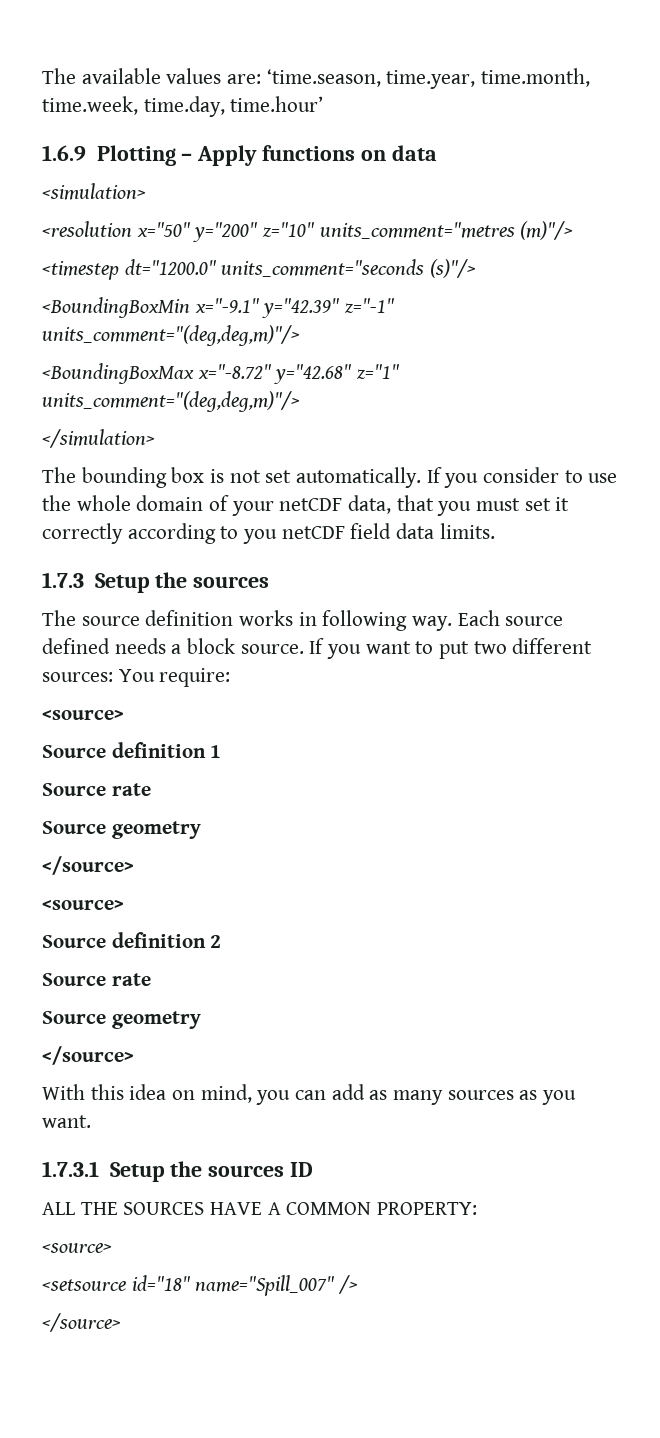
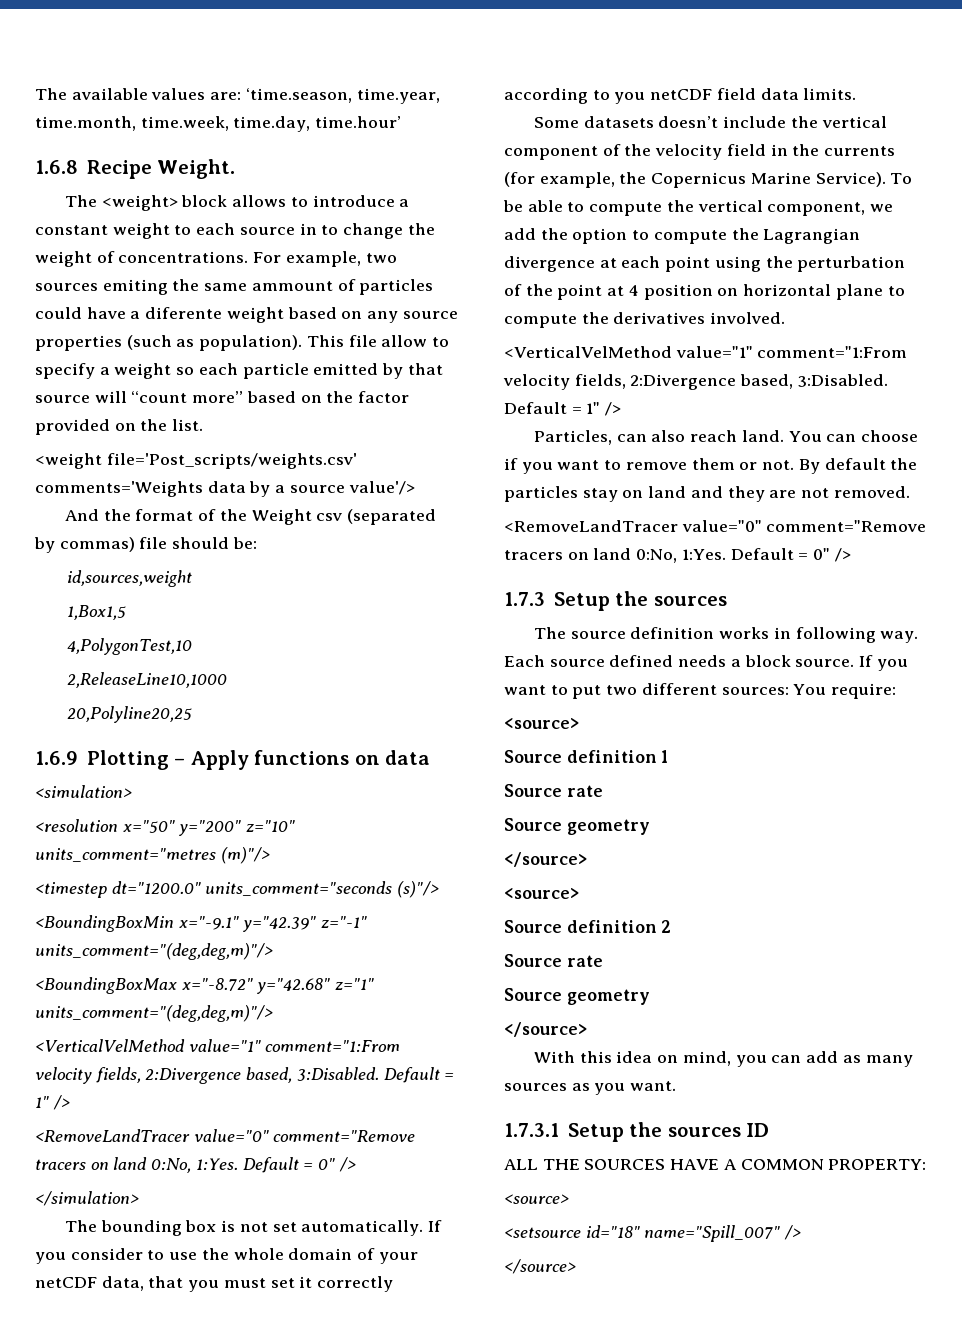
+ 1.6.8 Recipe Weight.
+ The <weight> block allows to introduce a constant weight to each source in to change the weight of concentrations. For example, two sources emiting the same ammount of particles could have a diferente weight based on any source properties (such as population). This file allow to specify a weight so each particle emitted by that source will “count more” based on the factor provided on the list.
+ <weight file='Post_scripts/weights.csv' comments='Weights data by a source value'/>
+ And the format of the Weight csv (separated by commas) file should be:
+ id,sources,weight
+ 1,Box1,5
+ 4,PolygonTest,10
+ 2,ReleaseLine10,1000
+ 20,Polyline20,25
  <BoundingBoxMax x="-8.72" y="42.68" z="1" units_comment="(deg,deg,m)"/>
+ <VerticalVelMethod value="1" comment="1:From velocity fields, 2:Divergence based, 3:Disabled. Default = 1" />
+ <RemoveLandTracer value="0" comment="Remove tracers on land 0:No, 1:Yes. Default = 0" />
+ Some datasets doesn’t include the vertical component of the velocity field in the currents (for example, the Copernicus Marine Service). To be able to compute the vertical component, we add the option to compute the Lagrangian divergence at each point using the perturbation of the point at 4 position on horizontal plane to compute the derivatives involved.
+ <VerticalVelMethod value="1" comment="1:From velocity fields, 2:Divergence based, 3:Disabled. Default = 1" />
+ Particles, can also reach land. You can choose if you want to remove them or not. By default the particles stay on land and they are not removed.
+ <RemoveLandTracer value="0" comment="Remove tracers on land 0:No, 1:Yes. Default = 0" />

